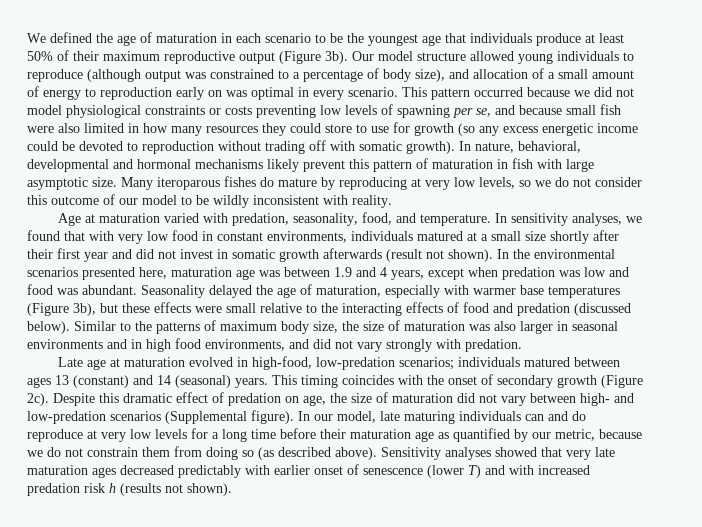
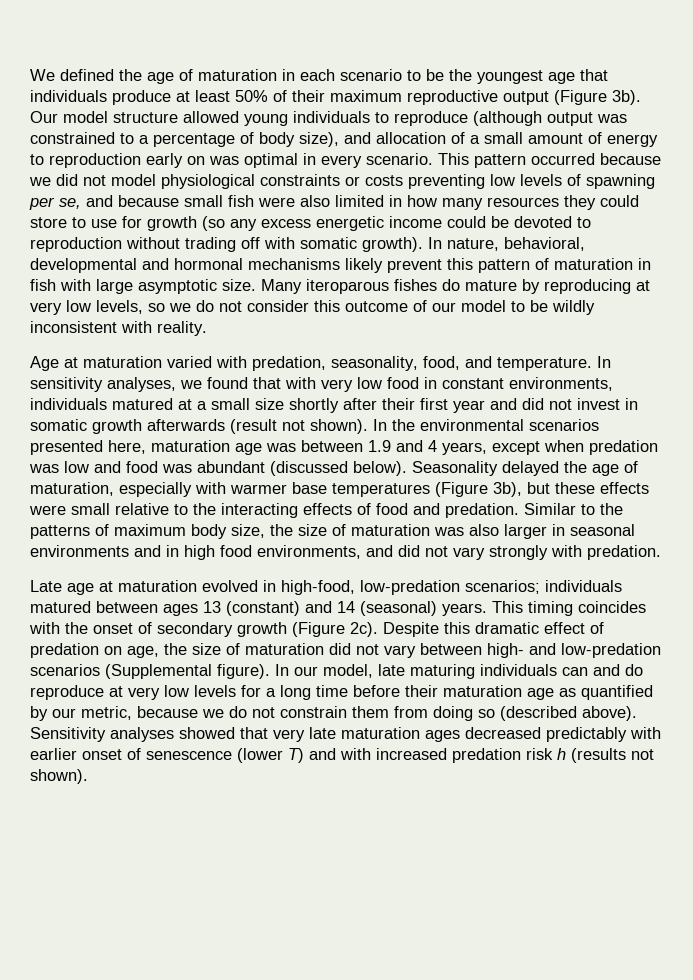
- In the environmental scenarios presented here, maturation age was between 1.9 and 4 years, except when predation was low and food was abundant.
+ In the environmental scenarios presented here, maturation age was between 1.9 and 4 years, except when predation was low and food was abundant (discussed below).
- Seasonality delayed the age of maturation, especially with warmer base temperatures (Figure 3b), but these effects were small relative to the interacting effects of food and predation (discussed below).
+ Seasonality delayed the age of maturation, especially with warmer base temperatures (Figure 3b), but these effects were small relative to the interacting effects of food and predation.
- In our model, late maturing individuals can and do reproduce at very low levels for a long time before their maturation age as quantified by our metric, because we do not constrain them from doing so (as described above).
+ In our model, late maturing individuals can and do reproduce at very low levels for a long time before their maturation age as quantified by our metric, because we do not constrain them from doing so (described above).

